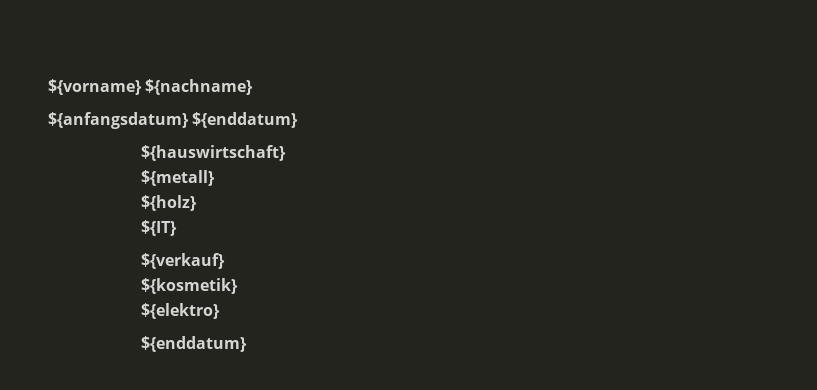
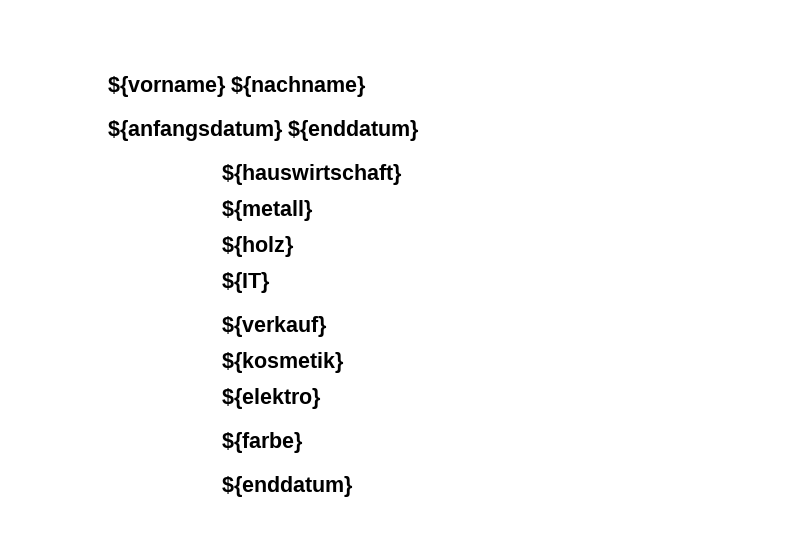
+ ${farbe}

